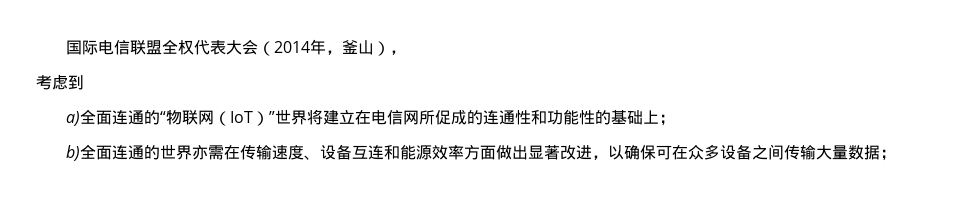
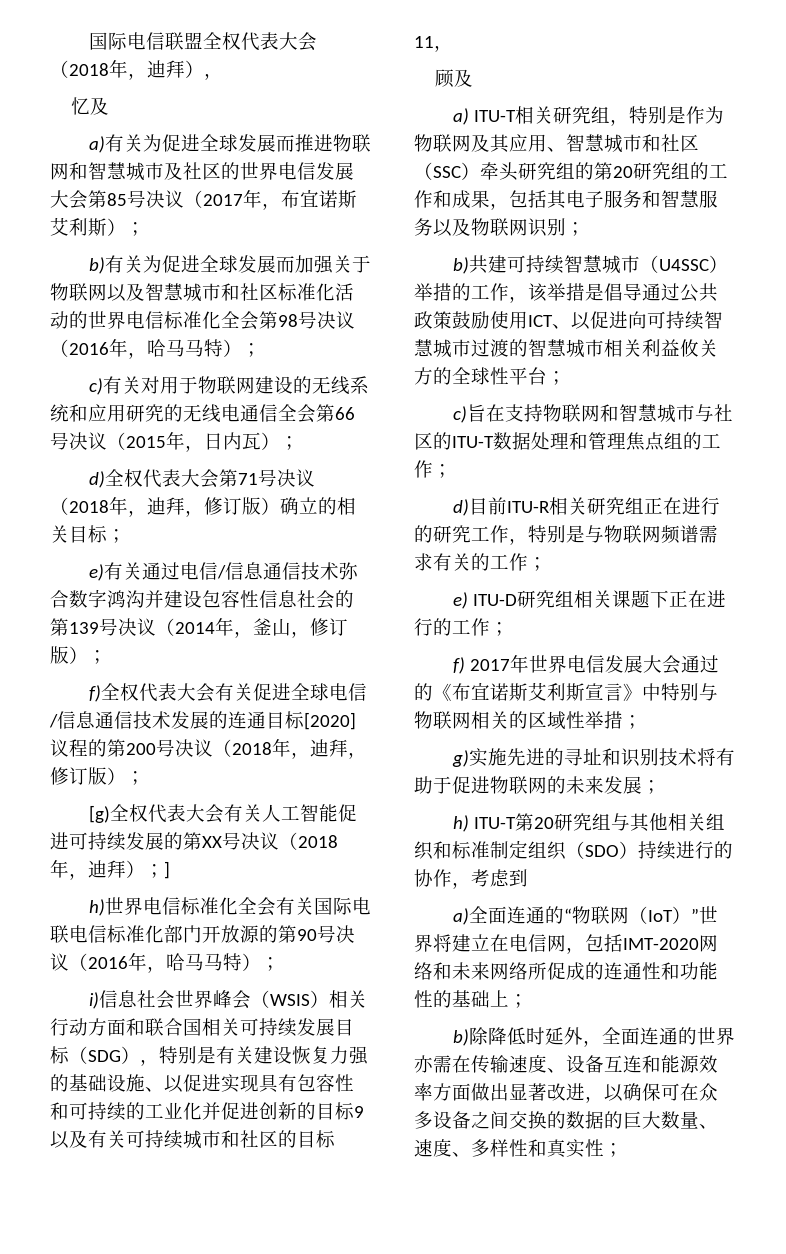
- 国际电信联盟全权代表大会（2014年，釜山），
- 考虑到
+ 国际电信联盟全权代表大会（2018年，迪拜），
+ 忆及
+ a)有关为促进全球发展而推进物联网和智慧城市及社区的世界电信发展大会第85号决议（2017年，布宜诺斯艾利斯）；
+ b)有关为促进全球发展而加强关于物联网以及智慧城市和社区标准化活动的世界电信标准化全会第98号决议（2016年，哈马马特）；
+ c)有关对用于物联网建设的无线系统和应用研究的无线电通信全会第66号决议（2015年，日内瓦）；
+ d)全权代表大会第71号决议（2018年，迪拜，修订版）确立的相关目标；
+ e)有关通过电信/信息通信技术弥合数字鸿沟并建设包容性信息社会的第139号决议（2014年，釜山，修订版）；
+ f)全权代表大会有关促进全球电信/信息通信技术发展的连通目标[2020]议程的第200号决议（2018年，迪拜，修订版）；
+ [g)全权代表大会有关人工智能促进可持续发展的第XX号决议（2018年，迪拜）；]
+ h)世界电信标准化全会有关国际电联电信标准化部门开放源的第90号决议（2016年，哈马马特）；
+ i)信息社会世界峰会（WSIS）相关行动方面和联合国相关可持续发展目标（SDG），特别是有关建设恢复力强的基础设施、以促进实现具有包容性和可持续的工业化并促进创新的目标9以及有关可持续城市和社区的目标11，
+ 顾及
+ a) ITU-T相关研究组，特别是作为物联网及其应用、智慧城市和社区（SSC）牵头研究组的第20研究组的工作和成果，包括其电子服务和智慧服务以及物联网识别；
+ b)共建可持续智慧城市（U4SSC）举措的工作，该举措是倡导通过公共政策鼓励使用ICT、以促进向可持续智慧城市过渡的智慧城市相关利益攸关方的全球性平台；
+ c)旨在支持物联网和智慧城市与社区的ITU-T数据处理和管理焦点组的工作；
+ d)目前ITU-R相关研究组正在进行的研究工作，特别是与物联网频谱需求有关的工作；
+ e) ITU-D研究组相关课题下正在进行的工作；
+ f) 2017年世界电信发展大会通过的《布宜诺斯艾利斯宣言》中特别与物联网相关的区域性举措；
+ g)实施先进的寻址和识别技术将有助于促进物联网的未来发展；
+ h) ITU-T第20研究组与其他相关组织和标准制定组织（SDO）持续进行的协作，考虑到
- a)全面连通的“物联网（IoT）”世界将建立在电信网所促成的连通性和功能性的基础上；
+ a)全面连通的“物联网（IoT）”世界将建立在电信网，包括IMT-2020网络和未来网络所促成的连通性和功能性的基础上；
- b)全面连通的世界亦需在传输速度、设备互连和能源效率方面做出显著改进，以确保可在众多设备之间传输大量数据；
+ b)除降低时延外，全面连通的世界亦需在传输速度、设备互连和能源效率方面做出显著改进，以确保可在众多设备之间交换的数据的巨大数量、速度、多样性和真实性；

